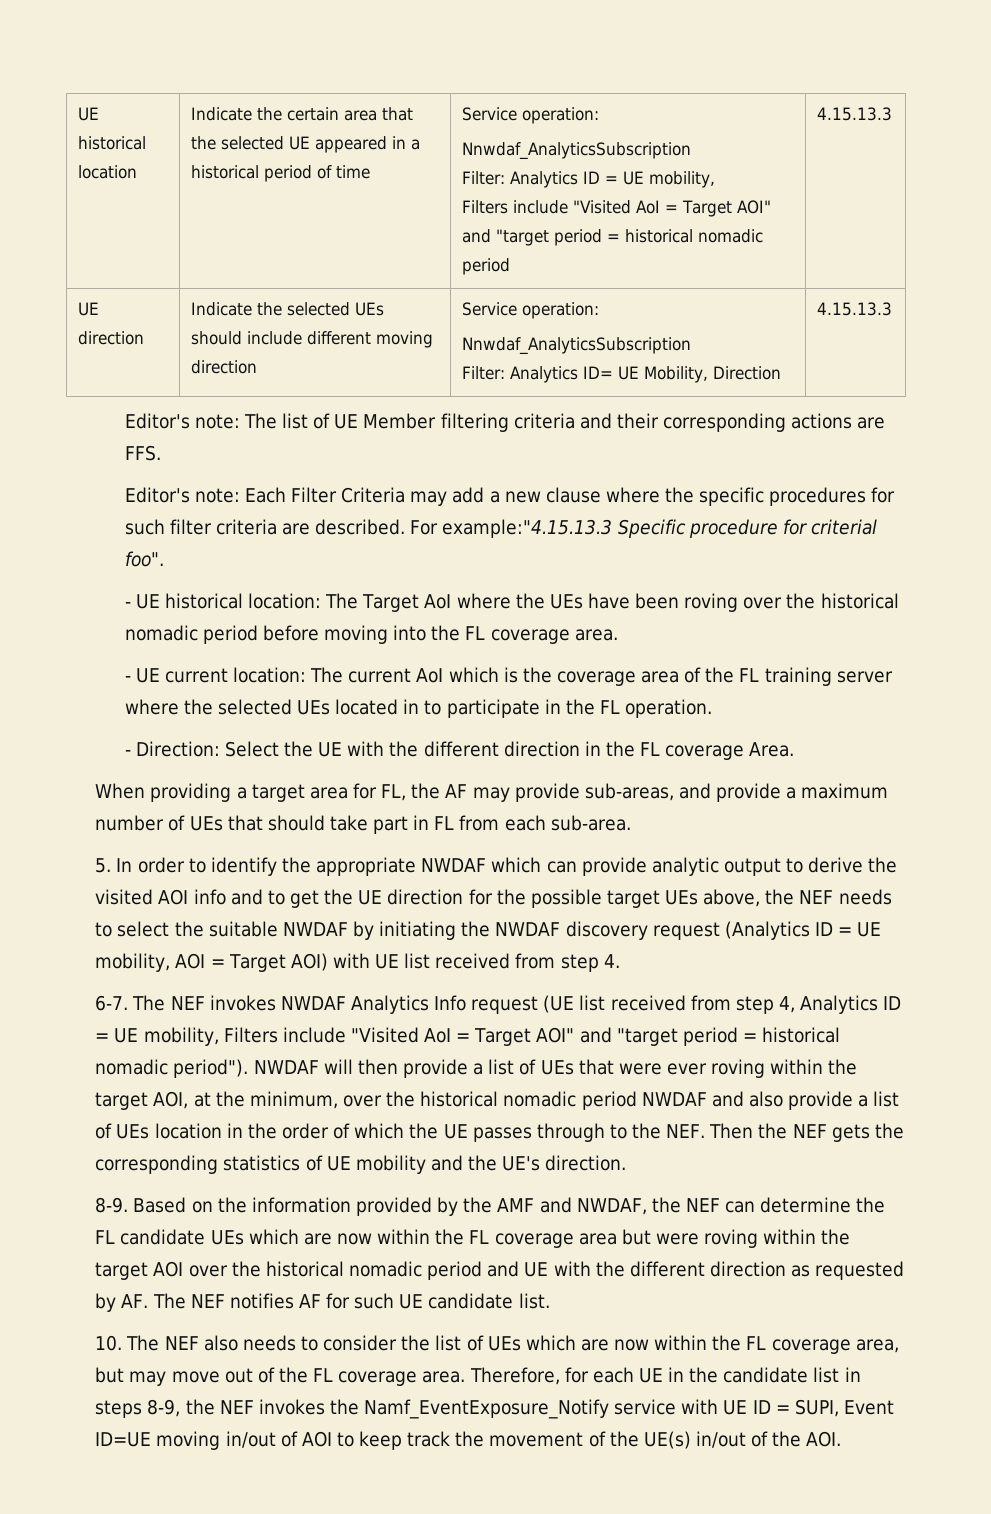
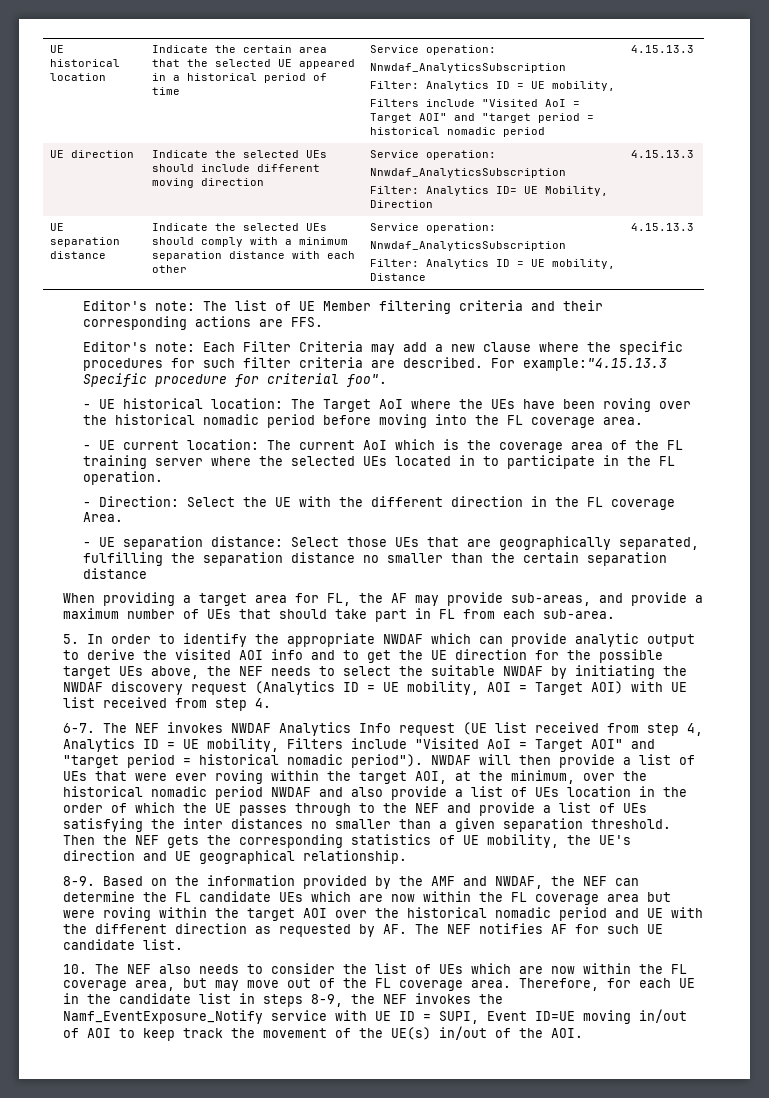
+ UE separation distance | Indicate the selected UEs should comply with a minimum separation distance with each other | Service operation:
+ Nnwdaf_AnalyticsSubscription
+ Filter: Analytics ID = UE mobility, Distance | 4.15.13.3
+ - UE separation distance: Select those UEs that are geographically separated, fulfilling the separation distance no smaller than the certain separation distance
- NWDAF will then provide a list of UEs that were ever roving within the target AOI, at the minimum, over the historical nomadic period NWDAF and also provide a list of UEs location in the order of which the UE passes through to the NEF. Then the NEF gets the corresponding statistics of UE mobility and the UE's direction.
+ NWDAF will then provide a list of UEs that were ever roving within the target AOI, at the minimum, over the historical nomadic period NWDAF and also provide a list of UEs location in the order of which the UE passes through to the NEF and provide a list of UEs satisfying the inter distances no smaller than a given separation threshold. Then the NEF gets the corresponding statistics of UE mobility, the UE's direction and UE geographical relationship.

